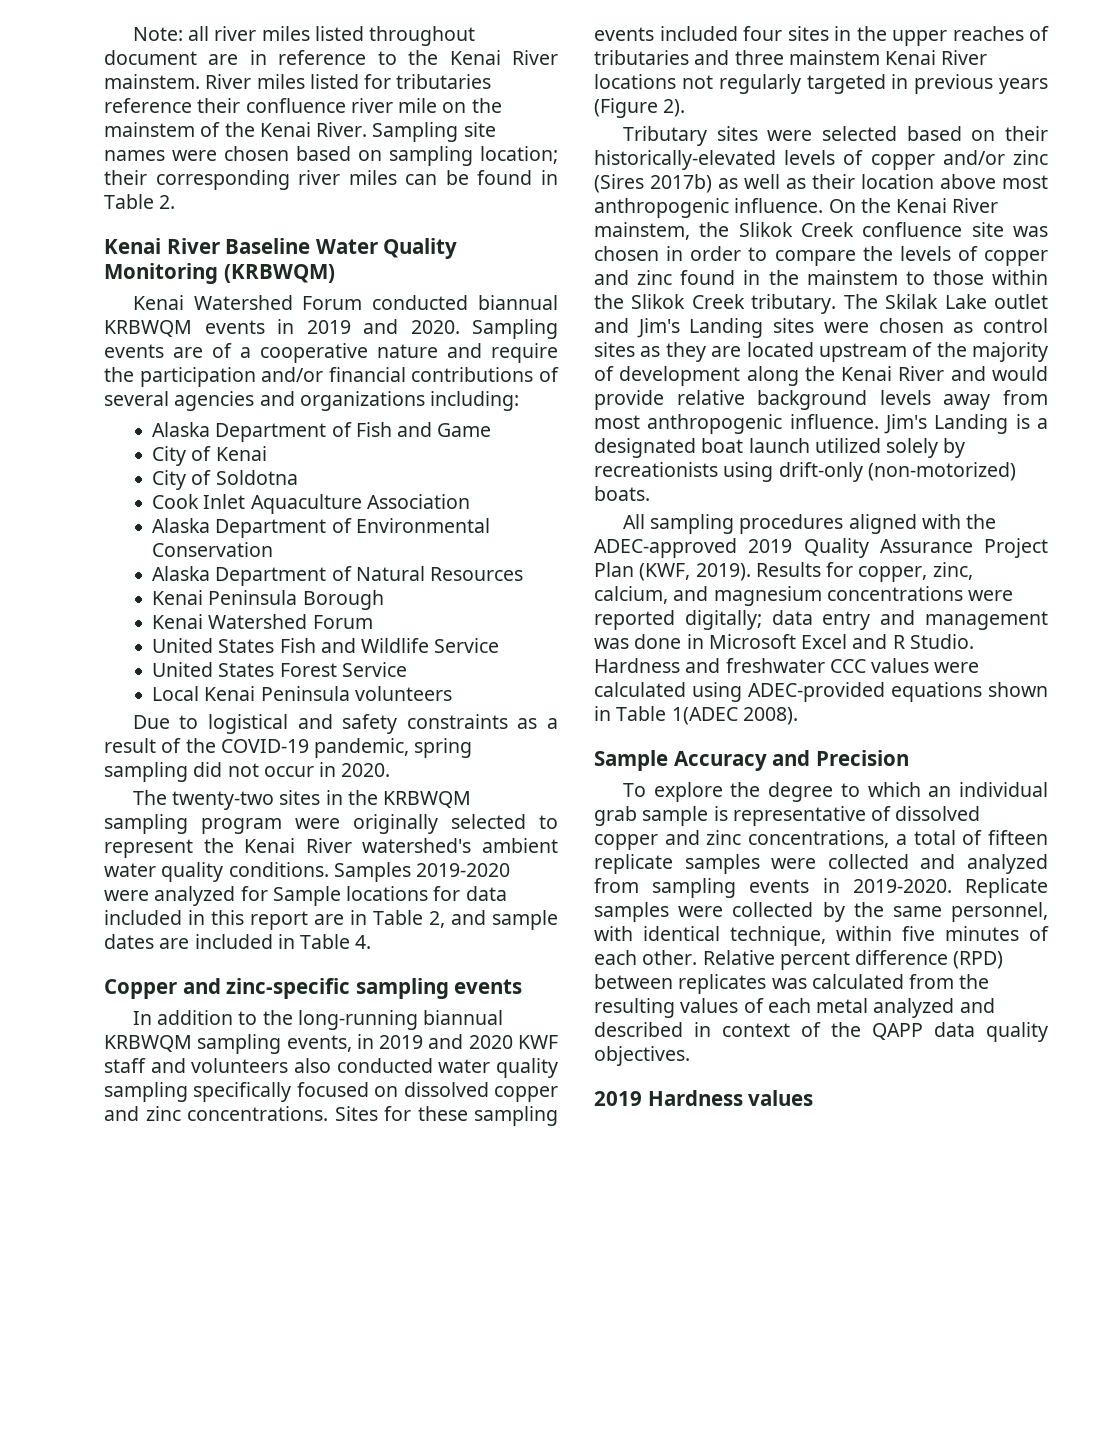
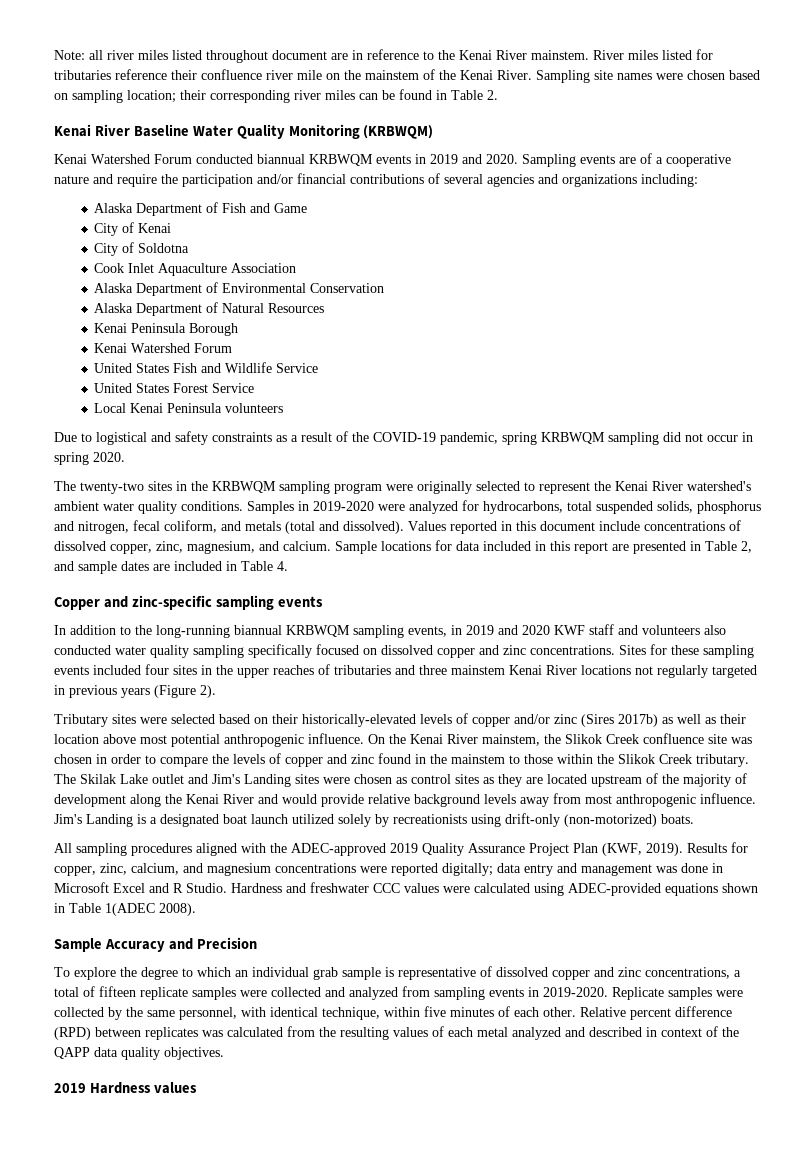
- Due to logistical and safety constraints as a result of the COVID-19 pandemic, spring sampling did not occur in 2020.
+ Due to logistical and safety constraints as a result of the COVID-19 pandemic, spring KRBWQM sampling did not occur in spring 2020.
- Samples 2019-2020 were analyzed for Sample locations for data included in this report are in Table 2, and sample dates are included in Table 4.
+ Samples in 2019-2020 were analyzed for hydrocarbons, total suspended solids, phosphorus and nitrogen, fecal coliform, and metals (total and dissolved). Values reported in this document include concentrations of dissolved copper, zinc, magnesium, and calcium. Sample locations for data included in this report are presented in Table 2, and sample dates are included in Table 4.
- Tributary sites were selected based on their historically-elevated levels of copper and/or zinc (Sires 2017b) as well as their location above most anthropogenic influence.
+ Tributary sites were selected based on their historically-elevated levels of copper and/or zinc (Sires 2017b) as well as their location above most potential anthropogenic influence.

